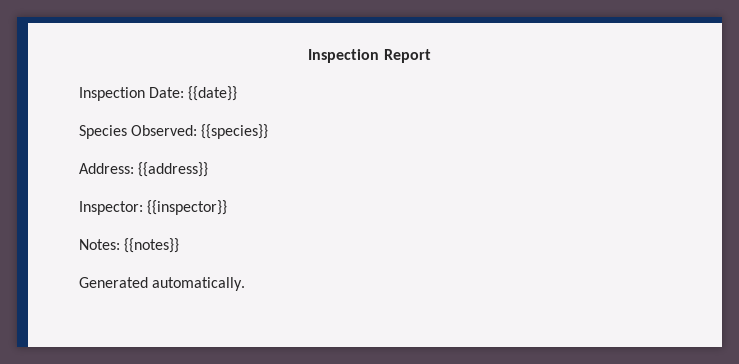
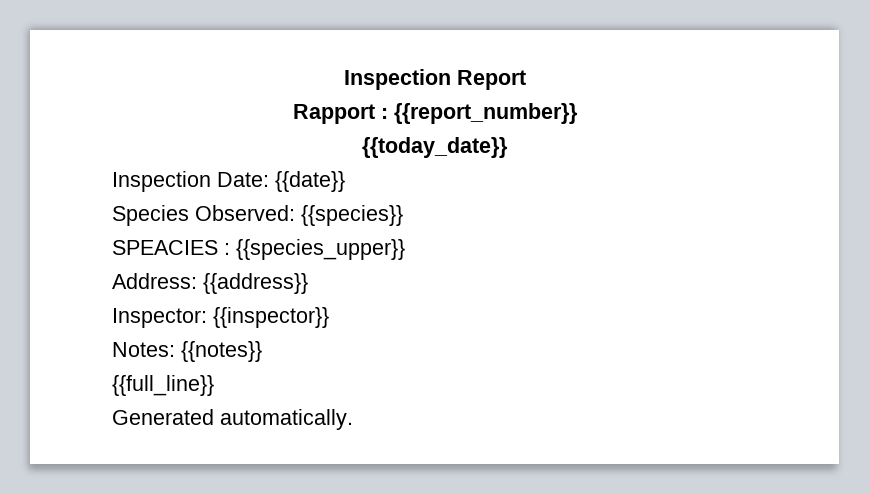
+ Rapport : {{report_number}}
+ {{today_date}}
+ SPEACIES : {{species_upper}}
+ {{full_line}}

